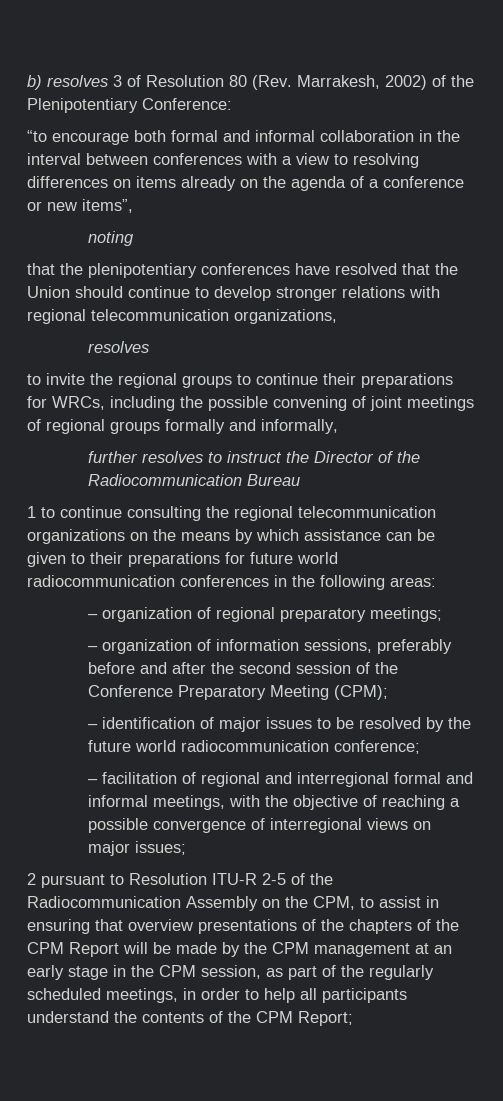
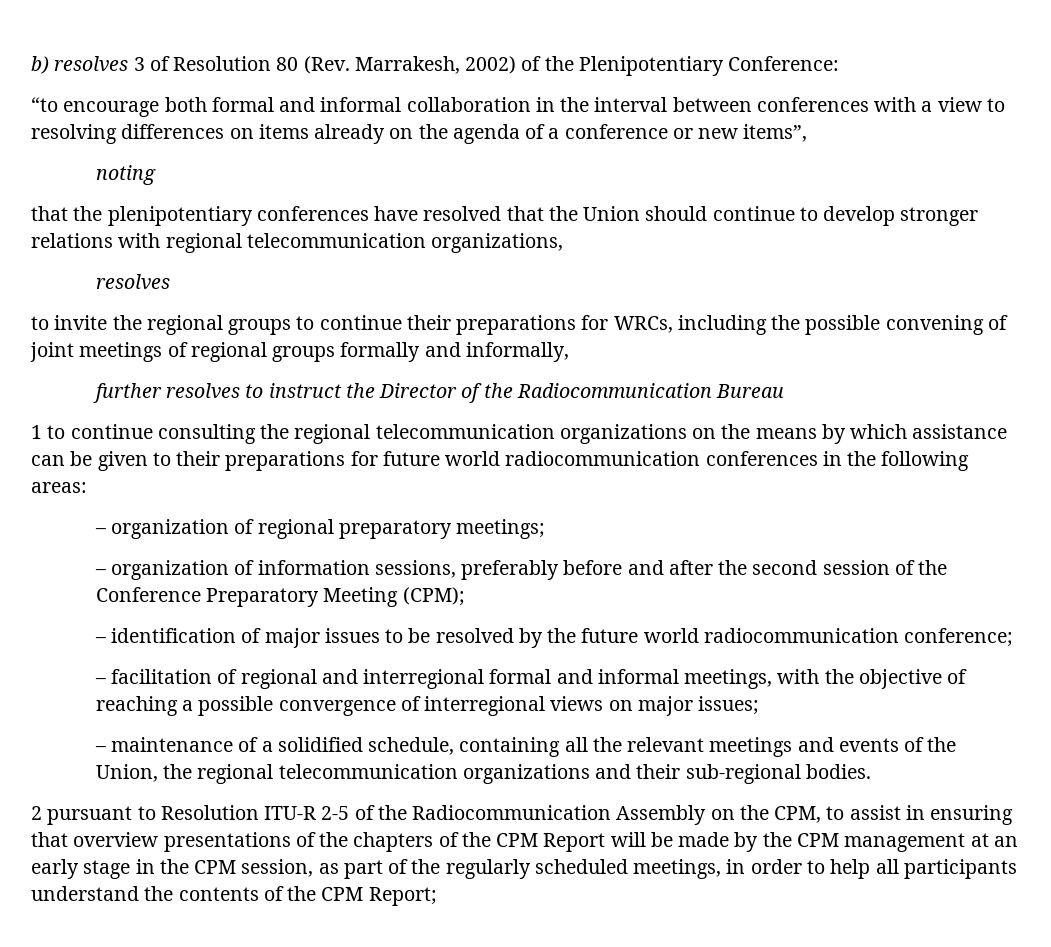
+ – maintenance of a solidified schedule, containing all the relevant meetings and events of the Union, the regional telecommunication organizations and their sub-regional bodies.

